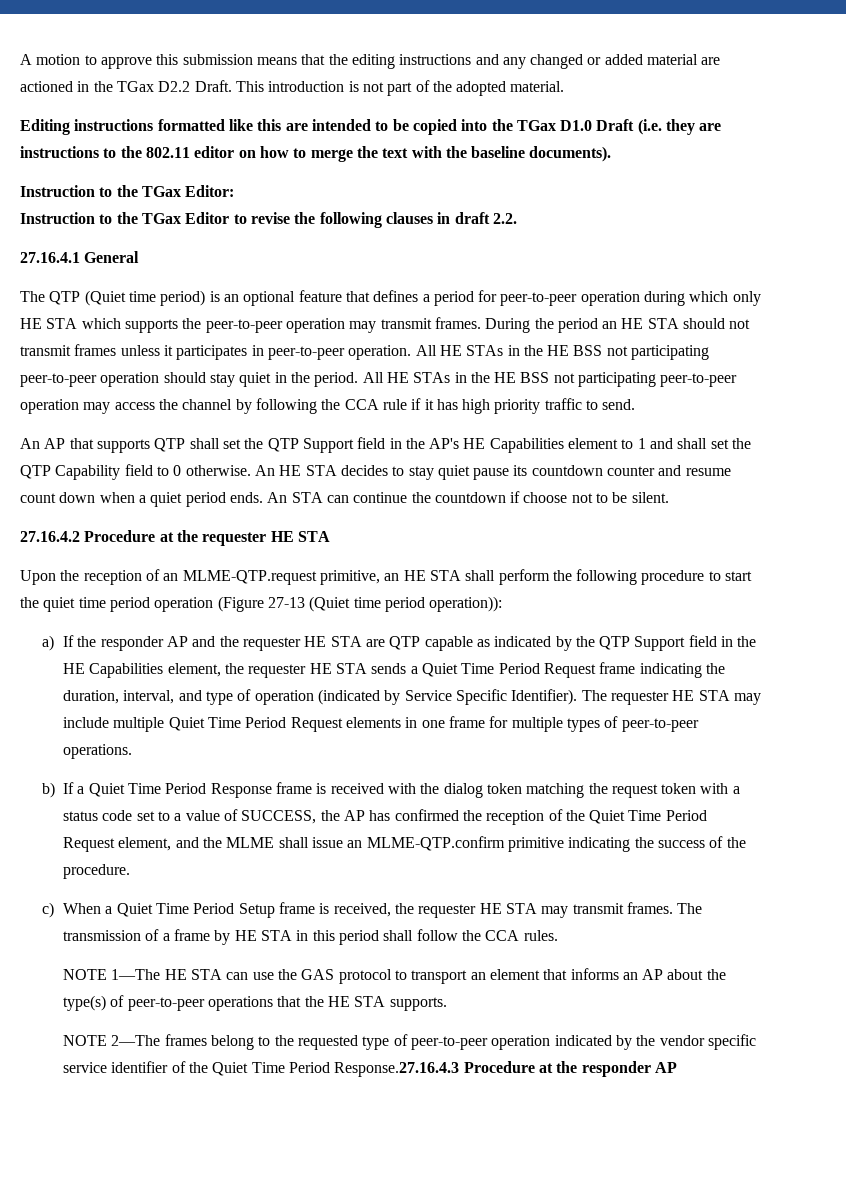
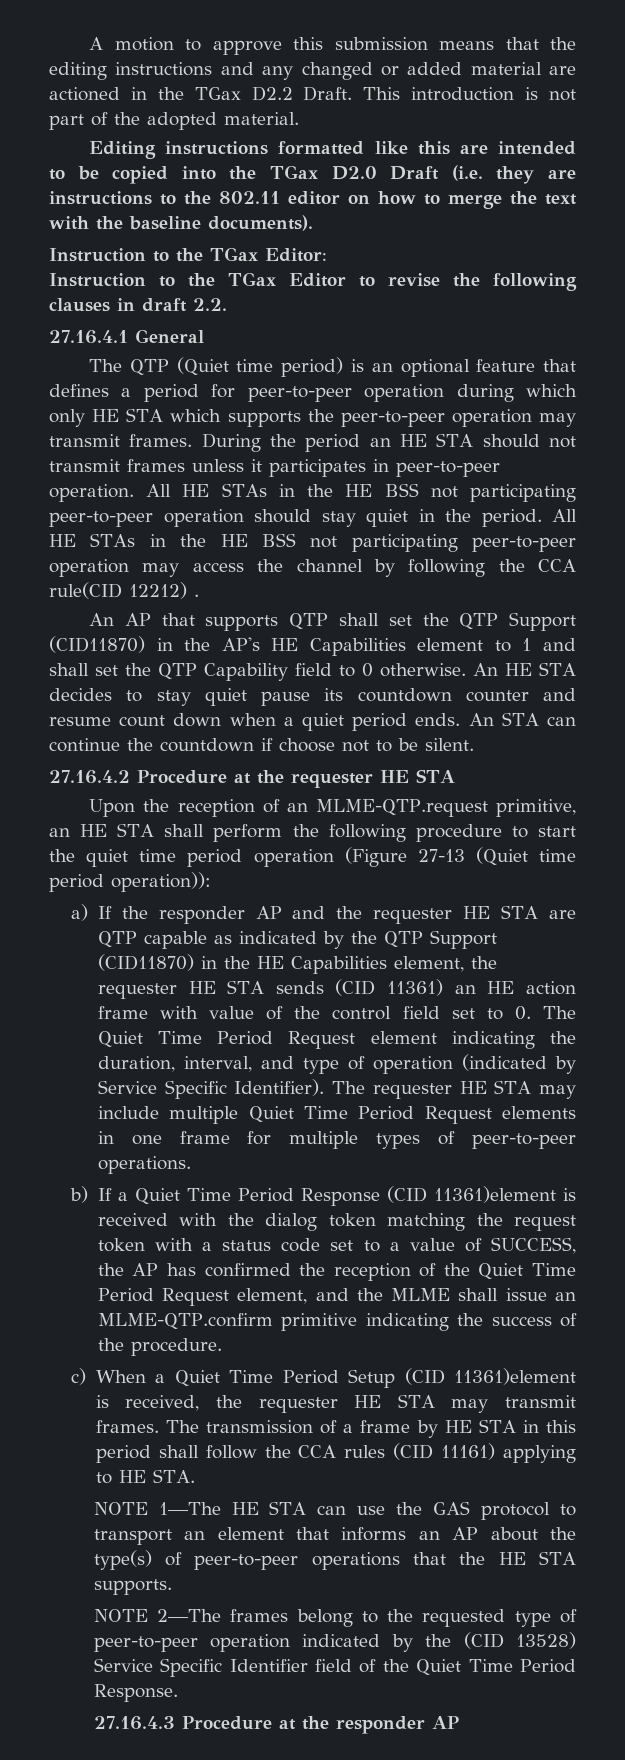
- Editing instructions formatted like this are intended to be copied into the TGax D1.0 Draft (i.e. they are instructions to the 802.11 editor on how to merge the text with the baseline documents).
+ Editing instructions formatted like this are intended to be copied into the TGax D2.0 Draft (i.e. they are instructions to the 802.11 editor on how to merge the text with the baseline documents).
- All HE STAs in the HE BSS not participating peer-to-peer operation may access the channel by following the CCA rule if it has high priority traffic to send.
+ All HE STAs in the HE BSS not participating peer-to-peer operation may access the channel by following the CCA rule(CID 12212) .
- An AP that supports QTP shall set the QTP Support field in the AP's HE Capabilities element to 1 and shall set the QTP Capability field to 0 otherwise.
+ An AP that supports QTP shall set the QTP Support (CID11870) in the AP's HE Capabilities element to 1 and shall set the QTP Capability field to 0 otherwise.
- a) If the responder AP and the requester HE STA are QTP capable as indicated by the QTP Support field in the HE Capabilities element, the requester HE STA sends a Quiet Time Period Request frame indicating the duration, interval, and type of operation (indicated by Service Specific Identifier).
+ a) If the responder AP and the requester HE STA are QTP capable as indicated by the QTP Support (CID11870) in the HE Capabilities element, the requester HE STA sends (CID 11361) an HE action frame with value of the control field set to 0. The Quiet Time Period Request element indicating the duration, interval, and type of operation (indicated by Service Specific Identifier).
- b) If a Quiet Time Period Response frame is received with the dialog token matching the request token with a status code set to a value of SUCCESS, the AP has confirmed the reception of the Quiet Time Period Request element, and the MLME shall issue an MLME-QTP.confirm primitive indicating the success of the procedure.
+ b) If a Quiet Time Period Response (CID 11361)element is received with the dialog token matching the request token with a status code set to a value of SUCCESS, the AP has confirmed the reception of the Quiet Time Period Request element, and the MLME shall issue an MLME-QTP.confirm primitive indicating the success of the procedure.
- c) When a Quiet Time Period Setup frame is received, the requester HE STA may transmit frames.
+ c) When a Quiet Time Period Setup (CID 11361)element is received, the requester HE STA may transmit frames.
- The transmission of a frame by HE STA in this period shall follow the CCA rules.
+ The transmission of a frame by HE STA in this period shall follow the CCA rules (CID 11161) applying to HE STA.
- NOTE 2—The frames belong to the requested type of peer-to-peer operation indicated by the vendor specific service identifier of the Quiet Time Period Response.27.16.4.3 Procedure at the responder AP
+ NOTE 2—The frames belong to the requested type of peer-to-peer operation indicated by the (CID 13528) Service Specific Identifier field of the Quiet Time Period Response.
+ 27.16.4.3 Procedure at the responder AP

